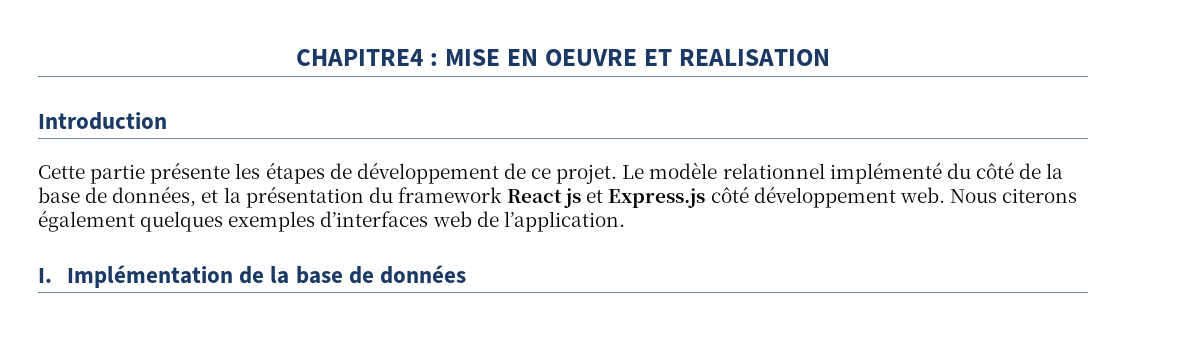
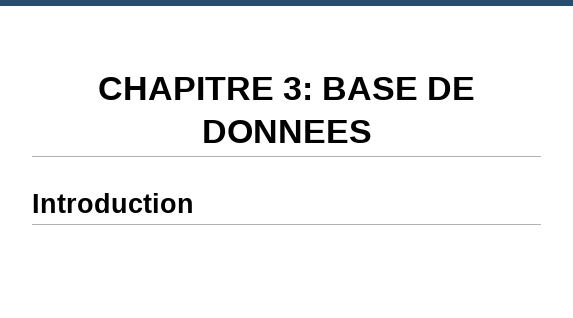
- CHAPITRE4 : MISE EN OEUVRE ET REALISATION
+ CHAPITRE 3: BASE DE DONNEES
  Introduction
- Cette partie présente les étapes de développement de ce projet. Le modèle relationnel implémenté du côté de la base de données, et la présentation du framework React js et Express.js côté développement web. Nous citerons également quelques exemples d’interfaces web de l’application.
- I. Implémentation de la base de données

